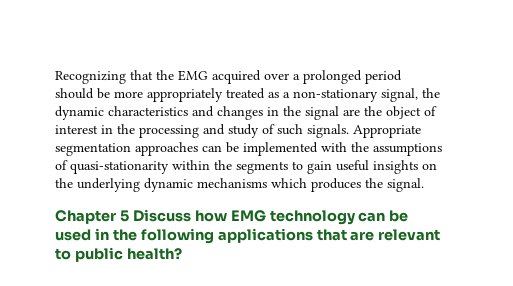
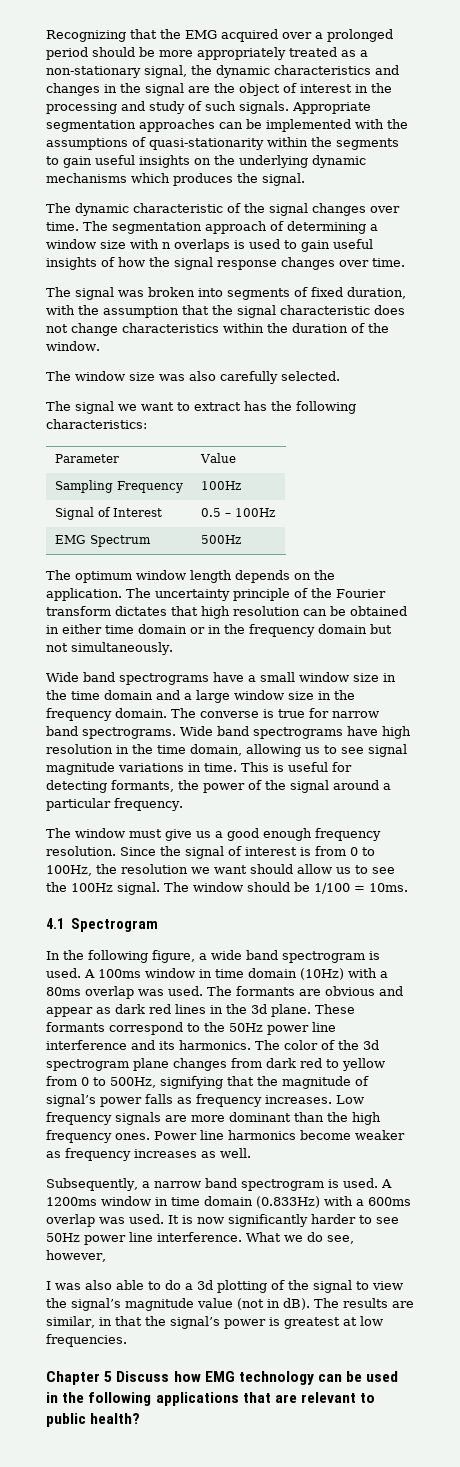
+ The dynamic characteristic of the signal changes over time. The segmentation approach of determining a window size with n overlaps is used to gain useful insights of how the signal response changes over time.
+ The signal was broken into segments of fixed duration, with the assumption that the signal characteristic does not change characteristics within the duration of the window.
+ The window size was also carefully selected.
+ The signal we want to extract has the following characteristics:
+ Parameter | Value
+ Sampling Frequency | 100Hz
+ Signal of Interest | 0.5 – 100Hz
+ EMG Spectrum | 500Hz
+ The optimum window length depends on the application. The uncertainty principle of the Fourier transform dictates that high resolution can be obtained in either time domain or in the frequency domain but not simultaneously.
+ Wide band spectrograms have a small window size in the time domain and a large window size in the frequency domain. The converse is true for narrow band spectrograms. Wide band spectrograms have high resolution in the time domain, allowing us to see signal magnitude variations in time. This is useful for detecting formants, the power of the signal around a particular frequency.
+ The window must give us a good enough frequency resolution. Since the signal of interest is from 0 to 100Hz, the resolution we want should allow us to see the 100Hz signal. The window should be 1/100 = 10ms.
+ 4.1 Spectrogram
+ In the following figure, a wide band spectrogram is used. A 100ms window in time domain (10Hz) with a 80ms overlap was used. The formants are obvious and appear as dark red lines in the 3d plane. These formants correspond to the 50Hz power line interference and its harmonics. The color of the 3d spectrogram plane changes from dark red to yellow from 0 to 500Hz, signifying that the magnitude of signal’s power falls as frequency increases. Low frequency signals are more dominant than the high frequency ones. Power line harmonics become weaker as frequency increases as well.
+ Subsequently, a narrow band spectrogram is used. A 1200ms window in time domain (0.833Hz) with a 600ms overlap was used. It is now significantly harder to see 50Hz power line interference. What we do see, however,
+ I was also able to do a 3d plotting of the signal to view the signal’s magnitude value (not in dB). The results are similar, in that the signal’s power is greatest at low frequencies.

